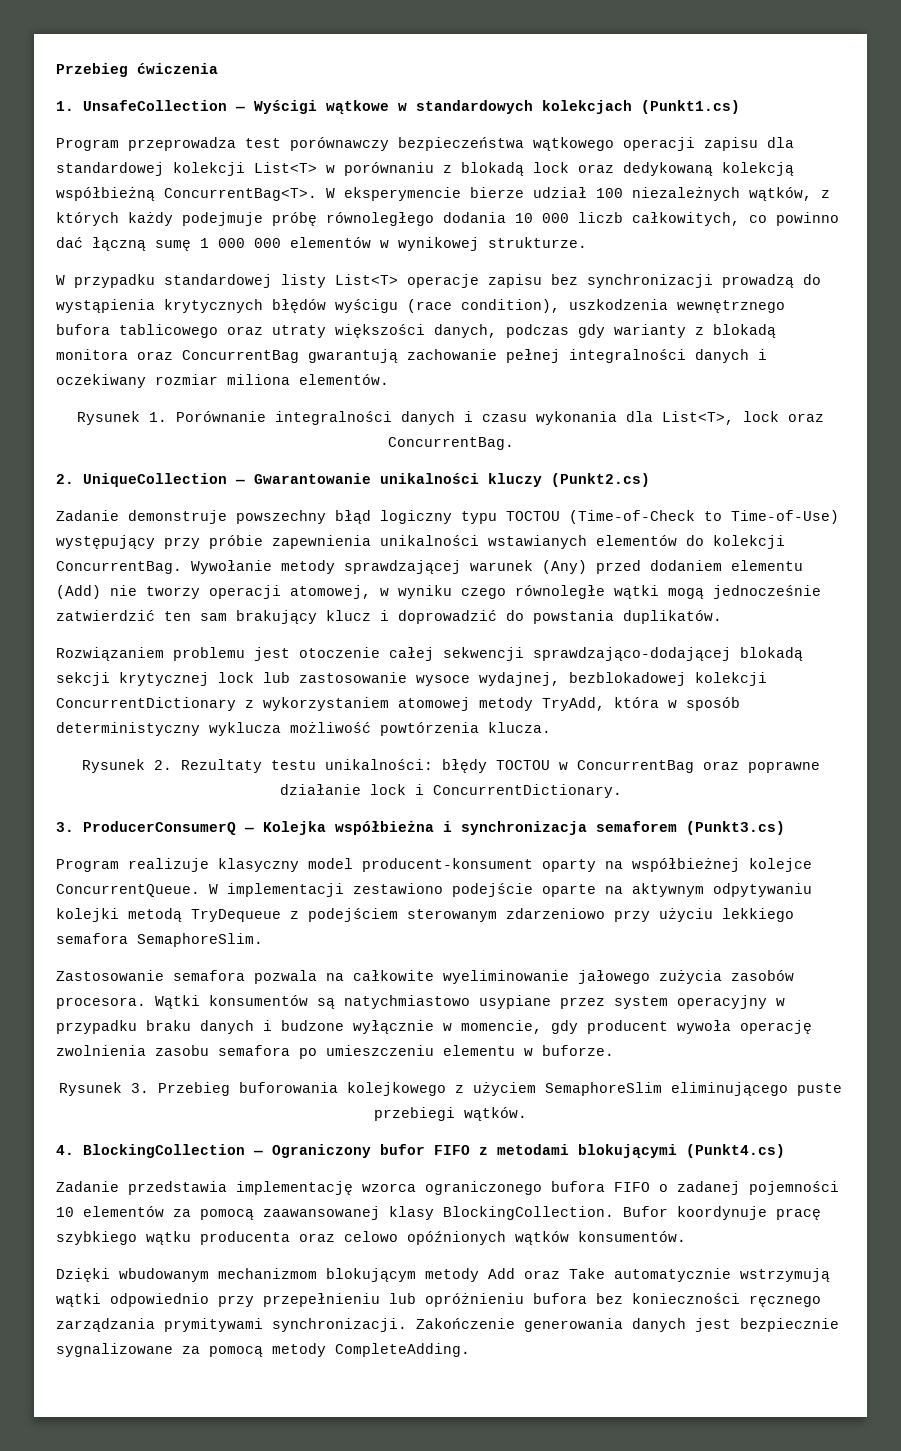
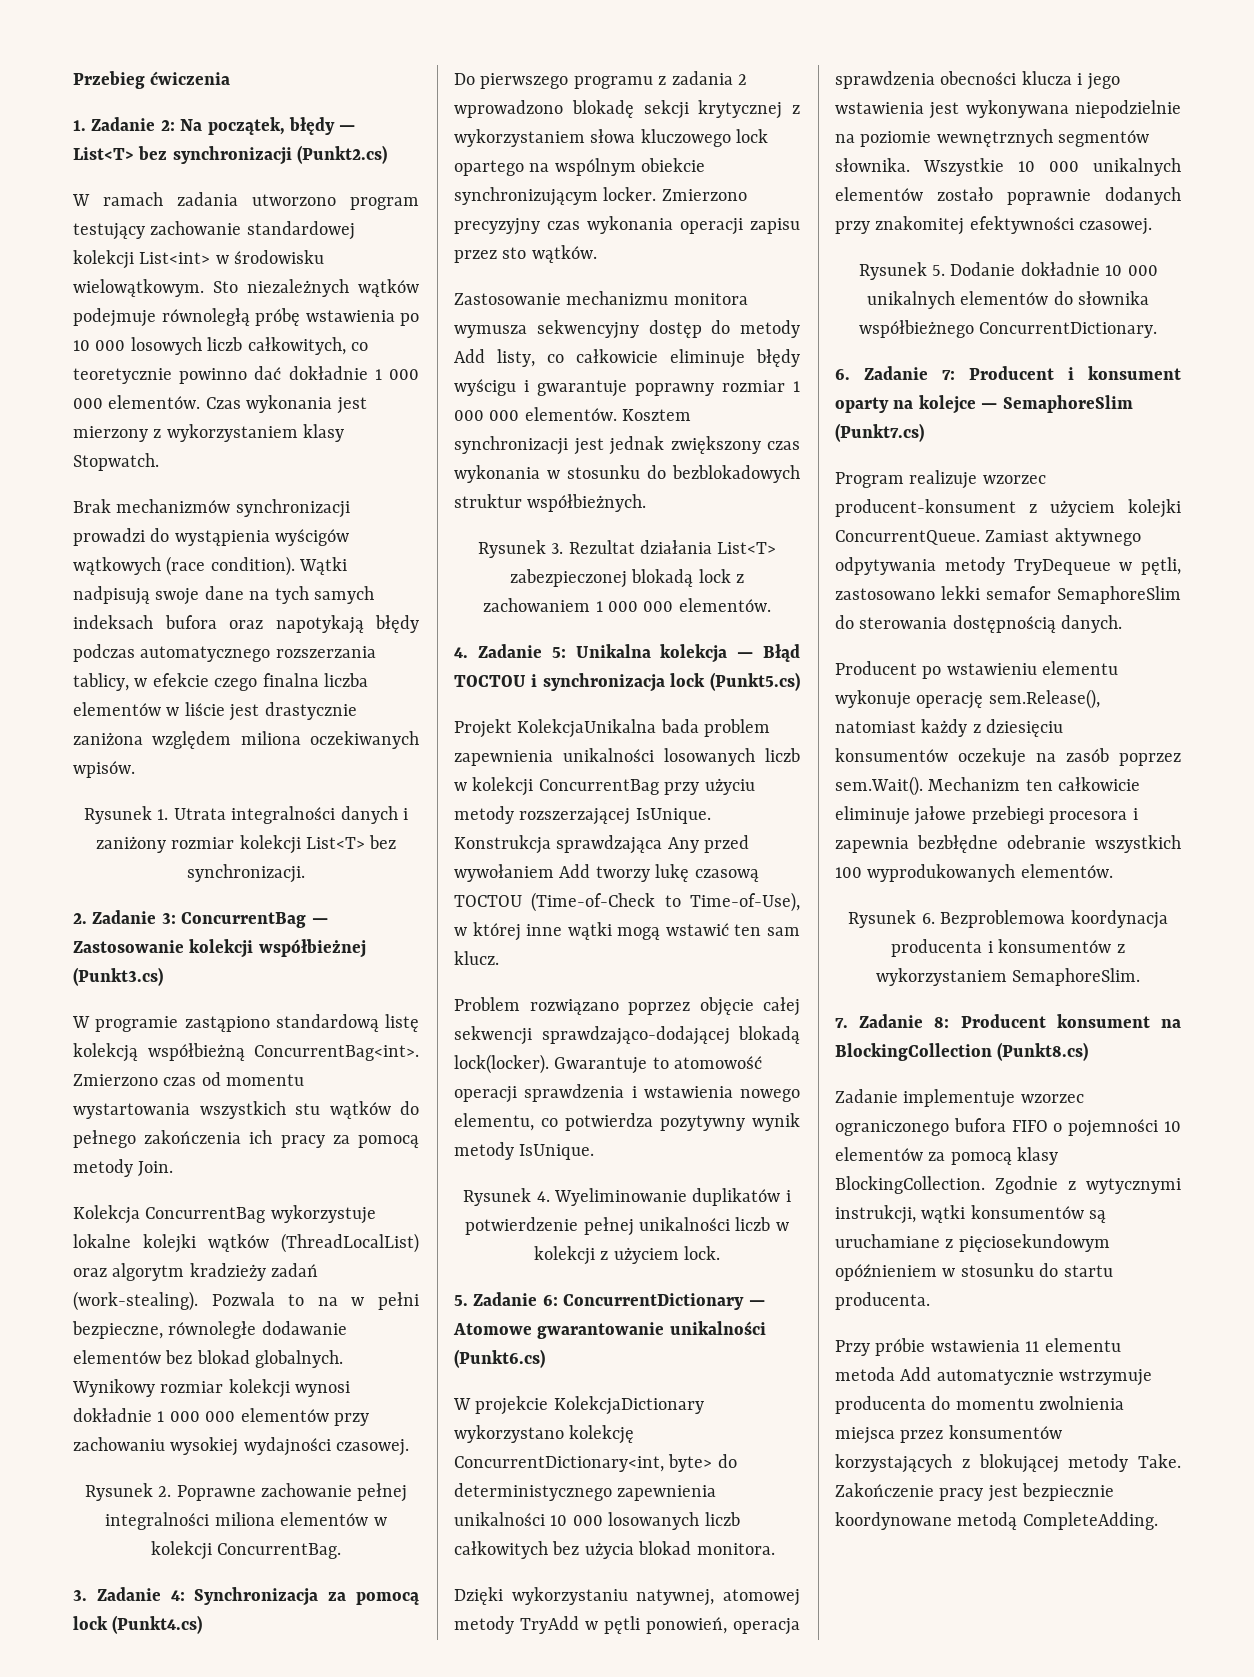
- 1. UnsafeCollection — Wyścigi wątkowe w standardowych kolekcjach (Punkt1.cs)
- Program przeprowadza test porównawczy bezpieczeństwa wątkowego operacji zapisu dla standardowej kolekcji List<T> w porównaniu z blokadą lock oraz dedykowaną kolekcją współbieżną ConcurrentBag<T>. W eksperymencie bierze udział 100 niezależnych wątków, z których każdy podejmuje próbę równoległego dodania 10 000 liczb całkowitych, co powinno dać łączną sumę 1 000 000 elementów w wynikowej strukturze.
- W przypadku standardowej listy List<T> operacje zapisu bez synchronizacji prowadzą do wystąpienia krytycznych błędów wyścigu (race condition), uszkodzenia wewnętrznego bufora tablicowego oraz utraty większości danych, podczas gdy warianty z blokadą monitora oraz ConcurrentBag gwarantują zachowanie pełnej integralności danych i oczekiwany rozmiar miliona elementów.
- Rysunek 1. Porównanie integralności danych i czasu wykonania dla List<T>, lock oraz ConcurrentBag.
- 2. UniqueCollection — Gwarantowanie unikalności kluczy (Punkt2.cs)
- Zadanie demonstruje powszechny błąd logiczny typu TOCTOU (Time-of-Check to Time-of-Use) występujący przy próbie zapewnienia unikalności wstawianych elementów do kolekcji ConcurrentBag. Wywołanie metody sprawdzającej warunek (Any) przed dodaniem elementu (Add) nie tworzy operacji atomowej, w wyniku czego równoległe wątki mogą jednocześnie zatwierdzić ten sam brakujący klucz i doprowadzić do powstania duplikatów.
- Rozwiązaniem problemu jest otoczenie całej sekwencji sprawdzająco-dodającej blokadą sekcji krytycznej lock lub zastosowanie wysoce wydajnej, bezblokadowej kolekcji ConcurrentDictionary z wykorzystaniem atomowej metody TryAdd, która w sposób deterministyczny wyklucza możliwość powtórzenia klucza.
- Rysunek 2. Rezultaty testu unikalności: błędy TOCTOU w ConcurrentBag oraz poprawne działanie lock i ConcurrentDictionary.
- 3. ProducerConsumerQ — Kolejka współbieżna i synchronizacja semaforem (Punkt3.cs)
- Program realizuje klasyczny model producent-konsument oparty na współbieżnej kolejce ConcurrentQueue. W implementacji zestawiono podejście oparte na aktywnym odpytywaniu kolejki metodą TryDequeue z podejściem sterowanym zdarzeniowo przy użyciu lekkiego semafora SemaphoreSlim.
- Zastosowanie semafora pozwala na całkowite wyeliminowanie jałowego zużycia zasobów procesora. Wątki konsumentów są natychmiastowo usypiane przez system operacyjny w przypadku braku danych i budzone wyłącznie w momencie, gdy producent wywoła operację zwolnienia zasobu semafora po umieszczeniu elementu w buforze.
- Rysunek 3. Przebieg buforowania kolejkowego z użyciem SemaphoreSlim eliminującego puste przebiegi wątków.
- 4. BlockingCollection — Ograniczony bufor FIFO z metodami blokującymi (Punkt4.cs)
- Zadanie przedstawia implementację wzorca ograniczonego bufora FIFO o zadanej pojemności 10 elementów za pomocą zaawansowanej klasy BlockingCollection.
+ 1. Zadanie 2: Na początek, błędy — List<T> bez synchronizacji (Punkt2.cs)
+ W ramach zadania utworzono program testujący zachowanie standardowej kolekcji List<int> w środowisku wielowątkowym. Sto niezależnych wątków podejmuje równoległą próbę wstawienia po 10 000 losowych liczb całkowitych, co teoretycznie powinno dać dokładnie 1 000 000 elementów. Czas wykonania jest mierzony z wykorzystaniem klasy Stopwatch.
+ Brak mechanizmów synchronizacji prowadzi do wystąpienia wyścigów wątkowych (race condition). Wątki nadpisują swoje dane na tych samych indeksach bufora oraz napotykają błędy podczas automatycznego rozszerzania tablicy, w efekcie czego finalna liczba elementów w liście jest drastycznie zaniżona względem miliona oczekiwanych wpisów.
+ Rysunek 1. Utrata integralności danych i zaniżony rozmiar kolekcji List<T> bez synchronizacji.
+ 2. Zadanie 3: ConcurrentBag — Zastosowanie kolekcji współbieżnej (Punkt3.cs)
+ W programie zastąpiono standardową listę kolekcją współbieżną ConcurrentBag<int>. Zmierzono czas od momentu wystartowania wszystkich stu wątków do pełnego zakończenia ich pracy za pomocą metody Join.
+ Kolekcja ConcurrentBag wykorzystuje lokalne kolejki wątków (ThreadLocalList) oraz algorytm kradzieży zadań (work-stealing). Pozwala to na w pełni bezpieczne, równoległe dodawanie elementów bez blokad globalnych. Wynikowy rozmiar kolekcji wynosi dokładnie 1 000 000 elementów przy zachowaniu wysokiej wydajności czasowej.
+ Rysunek 2. Poprawne zachowanie pełnej integralności miliona elementów w kolekcji ConcurrentBag.
+ 3. Zadanie 4: Synchronizacja za pomocą lock (Punkt4.cs)
+ Do pierwszego programu z zadania 2 wprowadzono blokadę sekcji krytycznej z wykorzystaniem słowa kluczowego lock opartego na wspólnym obiekcie synchronizującym locker. Zmierzono precyzyjny czas wykonania operacji zapisu przez sto wątków.
+ Zastosowanie mechanizmu monitora wymusza sekwencyjny dostęp do metody Add listy, co całkowicie eliminuje błędy wyścigu i gwarantuje poprawny rozmiar 1 000 000 elementów. Kosztem synchronizacji jest jednak zwiększony czas wykonania w stosunku do bezblokadowych struktur współbieżnych.
+ Rysunek 3. Rezultat działania List<T> zabezpieczonej blokadą lock z zachowaniem 1 000 000 elementów.
+ 4. Zadanie 5: Unikalna kolekcja — Błąd TOCTOU i synchronizacja lock (Punkt5.cs)
+ Projekt KolekcjaUnikalna bada problem zapewnienia unikalności losowanych liczb w kolekcji ConcurrentBag przy użyciu metody rozszerzającej IsUnique. Konstrukcja sprawdzająca Any przed wywołaniem Add tworzy lukę czasową TOCTOU (Time-of-Check to Time-of-Use), w której inne wątki mogą wstawić ten sam klucz.
+ Problem rozwiązano poprzez objęcie całej sekwencji sprawdzająco-dodającej blokadą lock(locker). Gwarantuje to atomowość operacji sprawdzenia i wstawienia nowego elementu, co potwierdza pozytywny wynik metody IsUnique.
+ Rysunek 4. Wyeliminowanie duplikatów i potwierdzenie pełnej unikalności liczb w kolekcji z użyciem lock.
+ 5. Zadanie 6: ConcurrentDictionary — Atomowe gwarantowanie unikalności (Punkt6.cs)
+ W projekcie KolekcjaDictionary wykorzystano kolekcję ConcurrentDictionary<int, byte> do deterministycznego zapewnienia unikalności 10 000 losowanych liczb całkowitych bez użycia blokad monitora.
+ Dzięki wykorzystaniu natywnej, atomowej metody TryAdd w pętli ponowień, operacja sprawdzenia obecności klucza i jego wstawienia jest wykonywana niepodzielnie na poziomie wewnętrznych segmentów słownika. Wszystkie 10 000 unikalnych elementów zostało poprawnie dodanych przy znakomitej efektywności czasowej.
+ Rysunek 5. Dodanie dokładnie 10 000 unikalnych elementów do słownika współbieżnego ConcurrentDictionary.
+ 6. Zadanie 7: Producent i konsument oparty na kolejce — SemaphoreSlim (Punkt7.cs)
+ Program realizuje wzorzec producent-konsument z użyciem kolejki ConcurrentQueue. Zamiast aktywnego odpytywania metody TryDequeue w pętli, zastosowano lekki semafor SemaphoreSlim do sterowania dostępnością danych.
+ Producent po wstawieniu elementu wykonuje operację sem.Release(), natomiast każdy z dziesięciu konsumentów oczekuje na zasób poprzez sem.Wait(). Mechanizm ten całkowicie eliminuje jałowe przebiegi procesora i zapewnia bezbłędne odebranie wszystkich 100 wyprodukowanych elementów.
+ Rysunek 6. Bezproblemowa koordynacja producenta i konsumentów z wykorzystaniem SemaphoreSlim.
+ 7. Zadanie 8: Producent konsument na BlockingCollection (Punkt8.cs)
+ Zadanie implementuje wzorzec ograniczonego bufora FIFO o pojemności 10 elementów za pomocą klasy BlockingCollection.
- Bufor koordynuje pracę szybkiego wątku producenta oraz celowo opóźnionych wątków konsumentów.
- Dzięki wbudowanym mechanizmom blokującym metody Add oraz Take automatycznie wstrzymują wątki odpowiednio przy przepełnieniu lub opróżnieniu bufora bez konieczności ręcznego zarządzania prymitywami synchronizacji. Zakończenie generowania danych jest bezpiecznie sygnalizowane za pomocą metody CompleteAdding.
+ Zgodnie z wytycznymi instrukcji, wątki konsumentów są uruchamiane z pięciosekundowym opóźnieniem w stosunku do startu producenta.
+ Przy próbie wstawienia 11 elementu metoda Add automatycznie wstrzymuje producenta do momentu zwolnienia miejsca przez konsumentów korzystających z blokującej metody Take. Zakończenie pracy jest bezpiecznie koordynowane metodą CompleteAdding.

